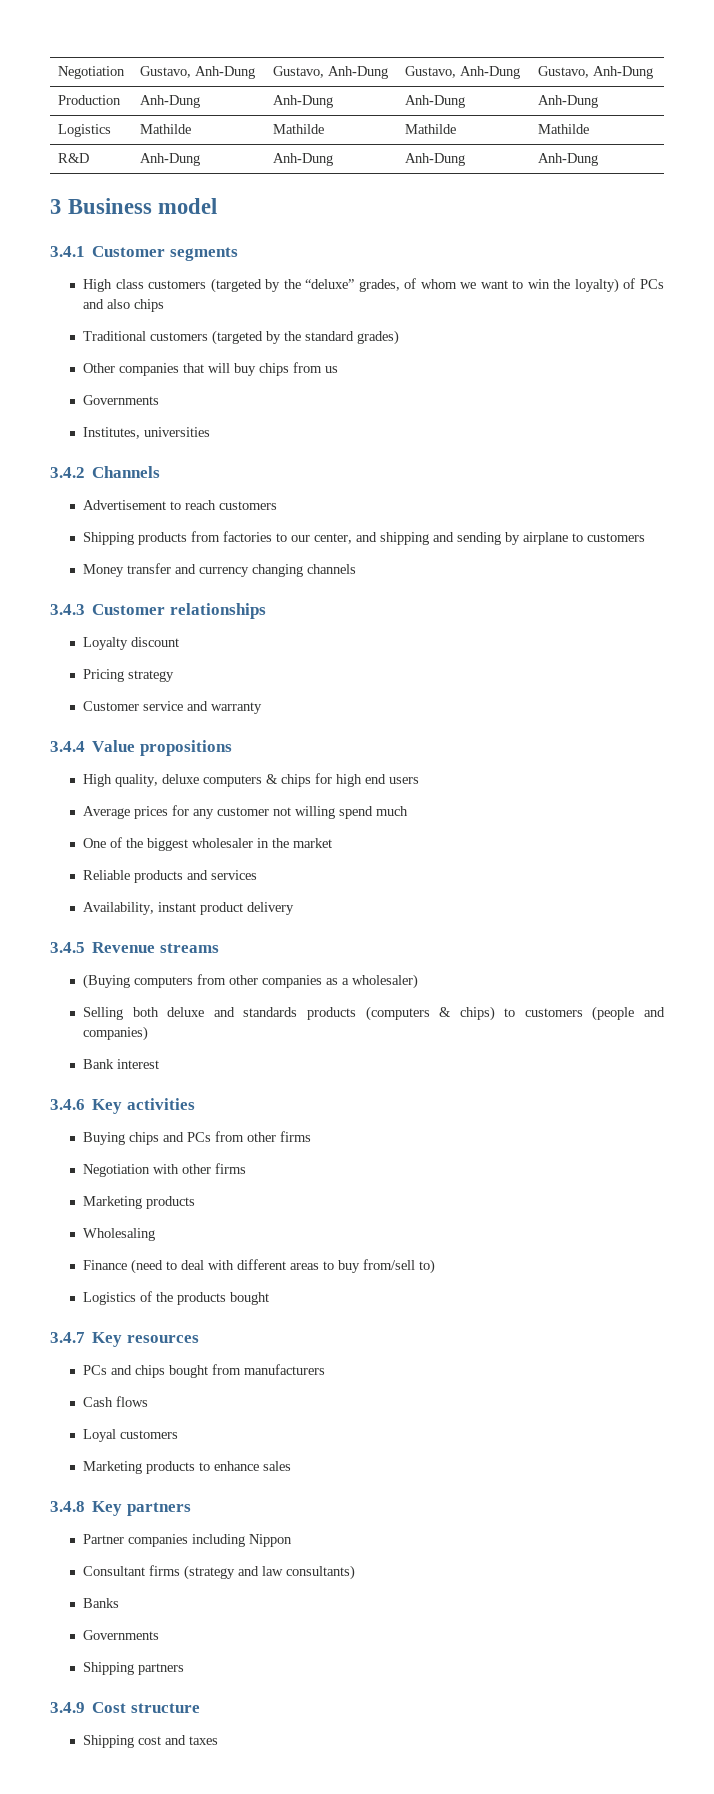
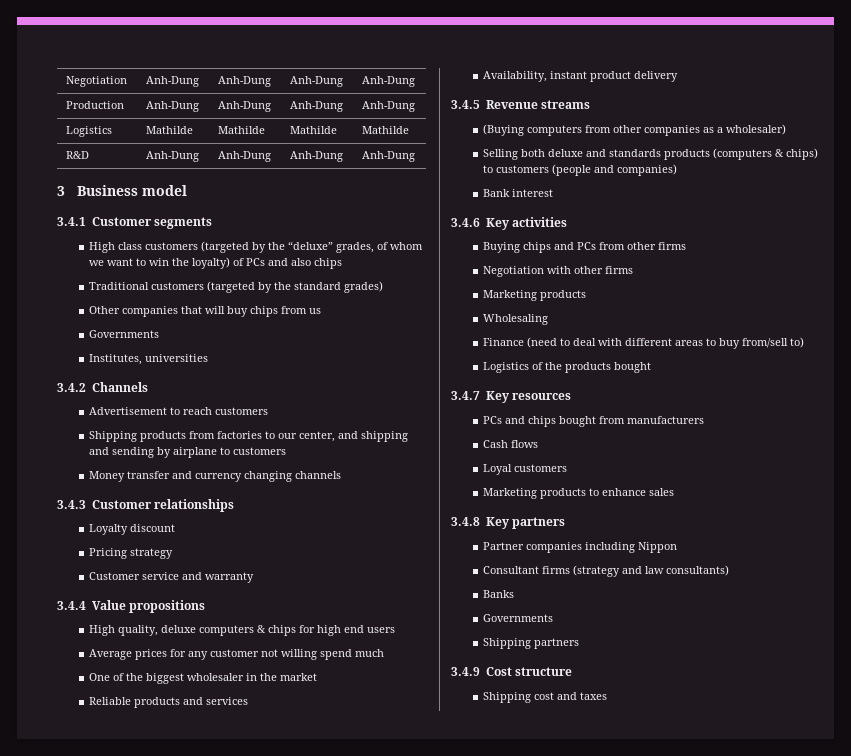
- Negotiation | Gustavo, Anh-Dung | Gustavo, Anh-Dung | Gustavo, Anh-Dung | Gustavo, Anh-Dung
+ Negotiation | Anh-Dung | Anh-Dung | Anh-Dung | Anh-Dung

